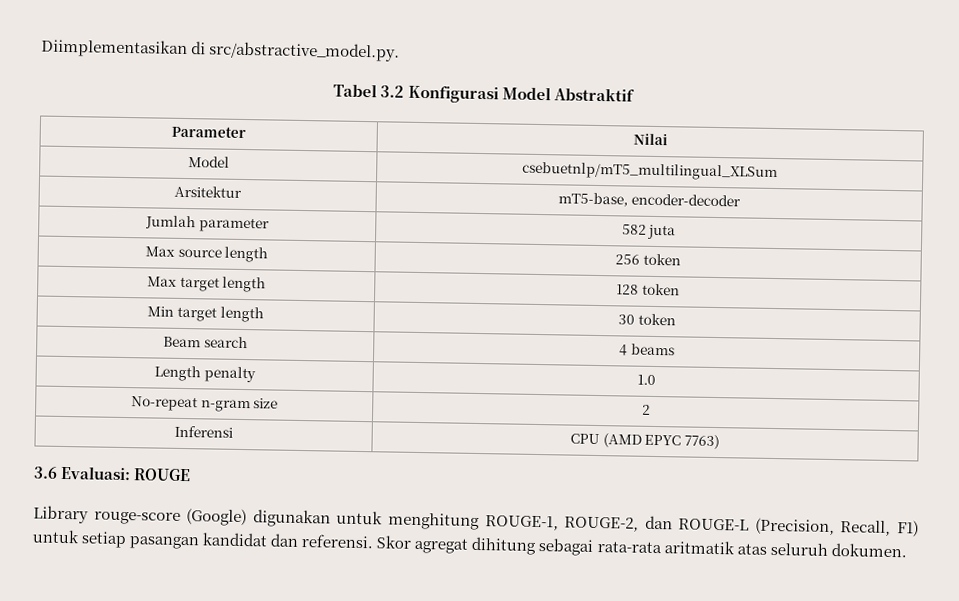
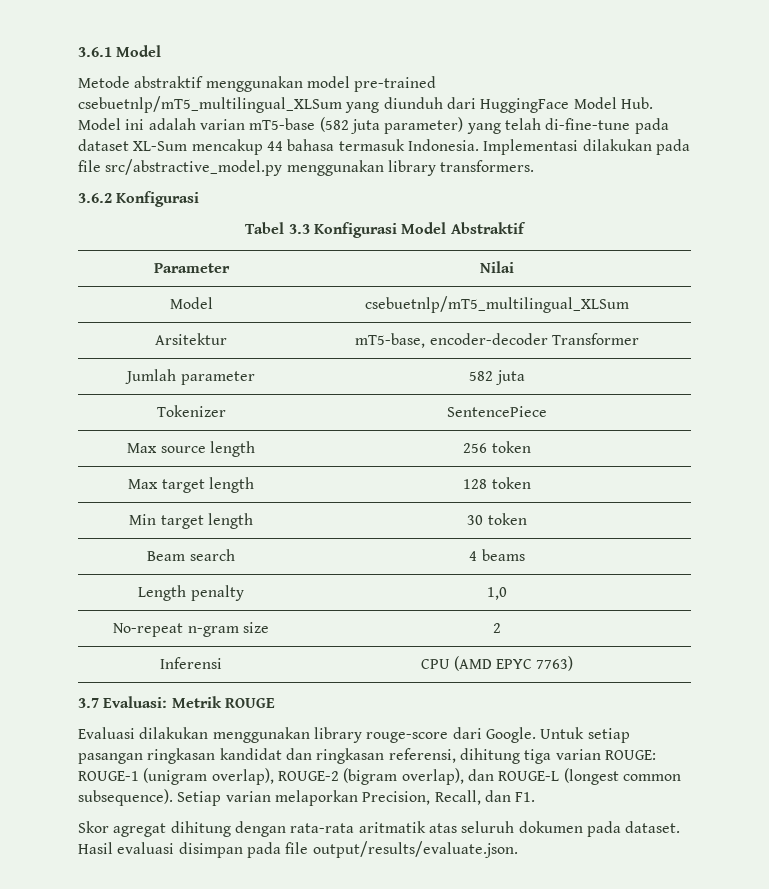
- Diimplementasikan di src/abstractive_model.py.
+ 3.6.1 Model
+ Metode abstraktif menggunakan model pre-trained csebuetnlp/mT5_multilingual_XLSum yang diunduh dari HuggingFace Model Hub. Model ini adalah varian mT5-base (582 juta parameter) yang telah di-fine-tune pada dataset XL-Sum mencakup 44 bahasa termasuk Indonesia. Implementasi dilakukan pada file src/abstractive_model.py menggunakan library transformers.
+ 3.6.2 Konfigurasi
- Tabel 3.2 Konfigurasi Model Abstraktif
+ Tabel 3.3 Konfigurasi Model Abstraktif
- Arsitektur | mT5-base, encoder-decoder
+ Arsitektur | mT5-base, encoder-decoder Transformer
+ Tokenizer | SentencePiece
- Length penalty | 1.0
+ Length penalty | 1,0
- 3.6 Evaluasi: ROUGE
- Library rouge-score (Google) digunakan untuk menghitung ROUGE-1, ROUGE-2, dan ROUGE-L (Precision, Recall, F1) untuk setiap pasangan kandidat dan referensi. Skor agregat dihitung sebagai rata-rata aritmatik atas seluruh dokumen.
+ 3.7 Evaluasi: Metrik ROUGE
+ Evaluasi dilakukan menggunakan library rouge-score dari Google. Untuk setiap pasangan ringkasan kandidat dan ringkasan referensi, dihitung tiga varian ROUGE: ROUGE-1 (unigram overlap), ROUGE-2 (bigram overlap), dan ROUGE-L (longest common subsequence). Setiap varian melaporkan Precision, Recall, dan F1.
+ Skor agregat dihitung dengan rata-rata aritmatik atas seluruh dokumen pada dataset. Hasil evaluasi disimpan pada file output/results/evaluate.json.

